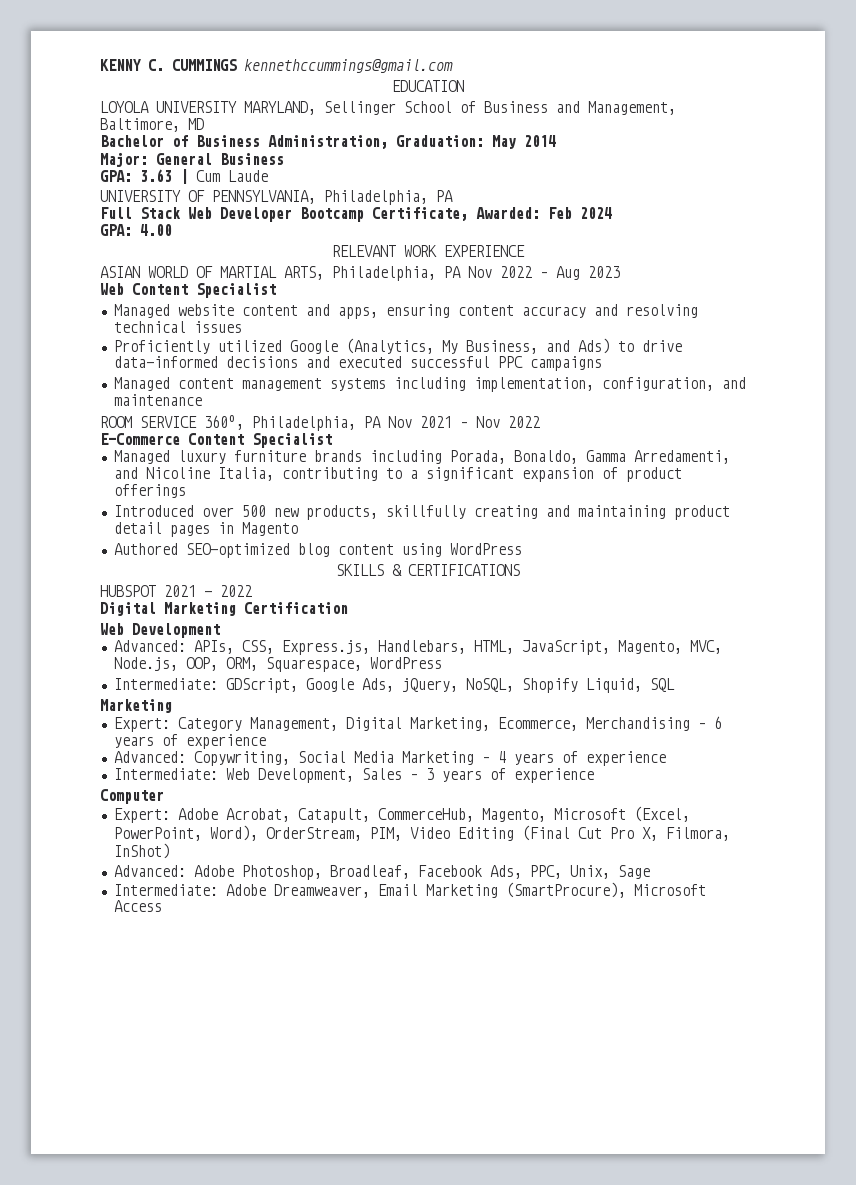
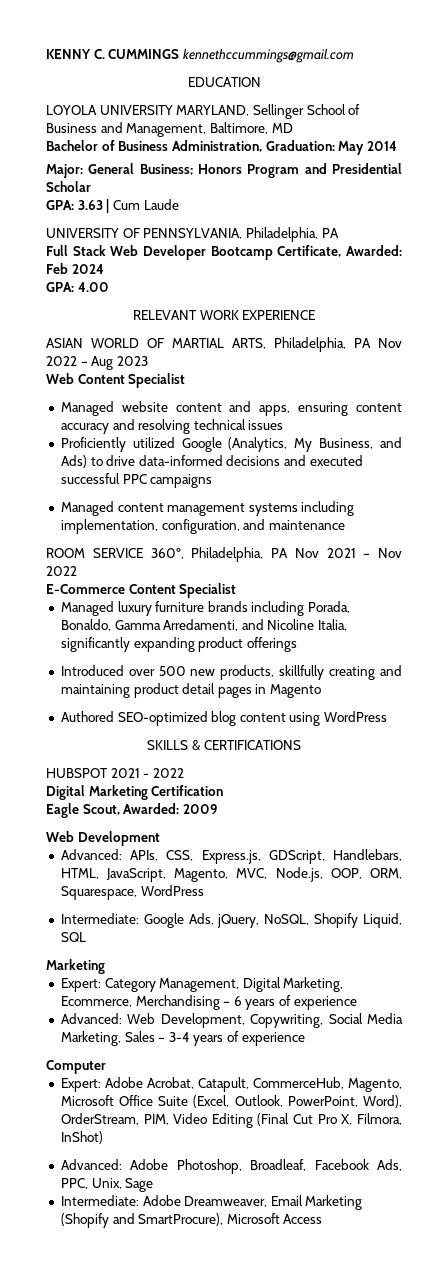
- Major: General Business
+ Major: General Business; Honors Program and Presidential Scholar
- Managed luxury furniture brands including Porada, Bonaldo, Gamma Arredamenti, and Nicoline Italia, contributing to a significant expansion of product offerings
+ Managed luxury furniture brands including Porada, Bonaldo, Gamma Arredamenti, and Nicoline Italia, significantly expanding product offerings
+ Eagle Scout, Awarded: 2009
- Advanced: APIs, CSS, Express.js, Handlebars, HTML, JavaScript, Magento, MVC, Node.js, OOP, ORM, Squarespace, WordPress
+ Advanced: APIs, CSS, Express.js, GDScript, Handlebars, HTML, JavaScript, Magento, MVC, Node.js, OOP, ORM, Squarespace, WordPress
- Intermediate: GDScript, Google Ads, jQuery, NoSQL, Shopify Liquid, SQL
+ Intermediate: Google Ads, jQuery, NoSQL, Shopify Liquid, SQL
- Advanced: Copywriting, Social Media Marketing – 4 years of experience
- Intermediate: Web Development, Sales – 3 years of experience
+ Advanced: Web Development, Copywriting, Social Media Marketing, Sales – 3-4 years of experience
- Expert: Adobe Acrobat, Catapult, CommerceHub, Magento, Microsoft (Excel, PowerPoint, Word), OrderStream, PIM, Video Editing (Final Cut Pro X, Filmora, InShot)
+ Expert: Adobe Acrobat, Catapult, CommerceHub, Magento, Microsoft Office Suite (Excel, Outlook, PowerPoint, Word), OrderStream, PIM, Video Editing (Final Cut Pro X, Filmora, InShot)
- Intermediate: Adobe Dreamweaver, Email Marketing (SmartProcure), Microsoft Access
+ Intermediate: Adobe Dreamweaver, Email Marketing (Shopify and SmartProcure), Microsoft Access

